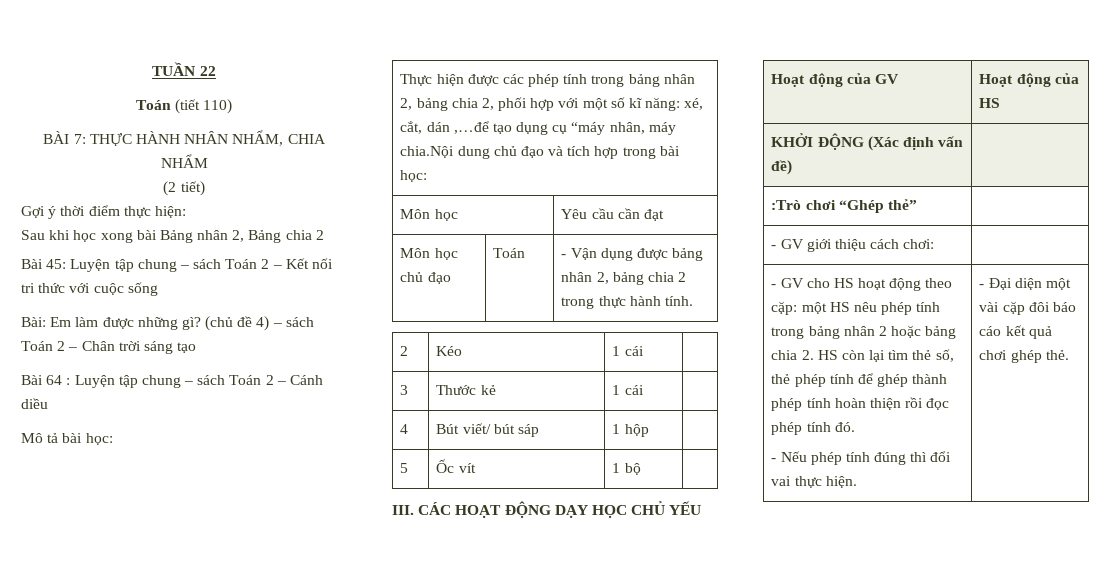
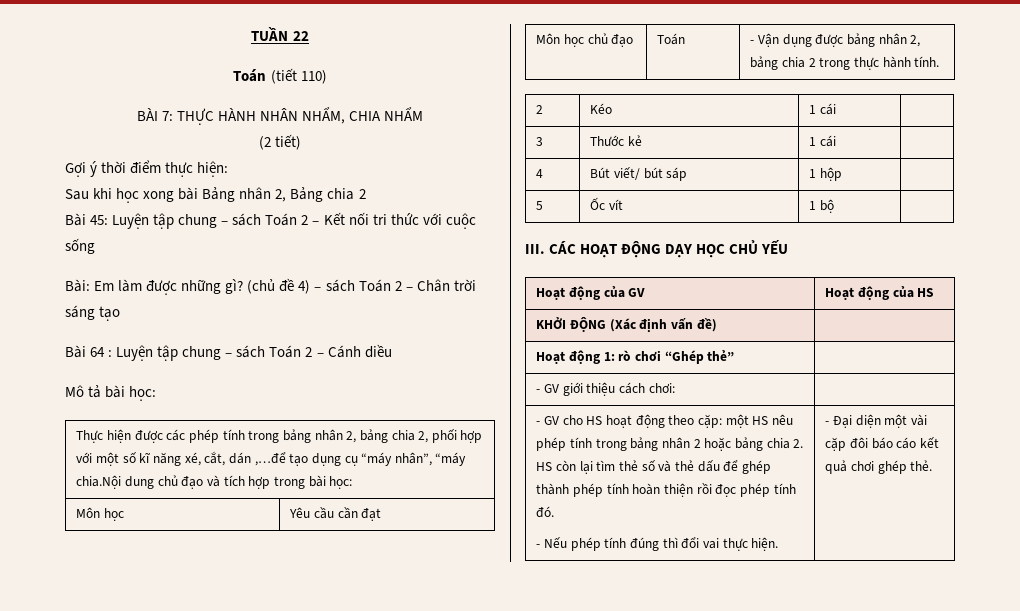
- Thực hiện được các phép tính trong bảng nhân 2, bảng chia 2, phối hợp với một số kĩ năng: xé, cắt, dán ,…để tạo dụng cụ “máy nhân, máy chia.Nội dung chủ đạo và tích hợp trong bài học:
+ Thực hiện được các phép tính trong bảng nhân 2, bảng chia 2, phối hợp với một số kĩ năng xé, cắt, dán ,…để tạo dụng cụ “máy nhân”, “máy chia.Nội dung chủ đạo và tích hợp trong bài học:
- :Trò chơi “Ghép thẻ” |
+ Hoạt động 1: rò chơi “Ghép thẻ” |
- - GV cho HS hoạt động theo cặp: một HS nêu phép tính trong bảng nhân 2 hoặc bảng chia 2. HS còn lại tìm thẻ số, thẻ phép tính để ghép thành phép tính hoàn thiện rồi đọc phép tính đó.
+ - GV cho HS hoạt động theo cặp: một HS nêu phép tính trong bảng nhân 2 hoặc bảng chia 2. HS còn lại tìm thẻ số và thẻ dấu để ghép thành phép tính hoàn thiện rồi đọc phép tính đó.

